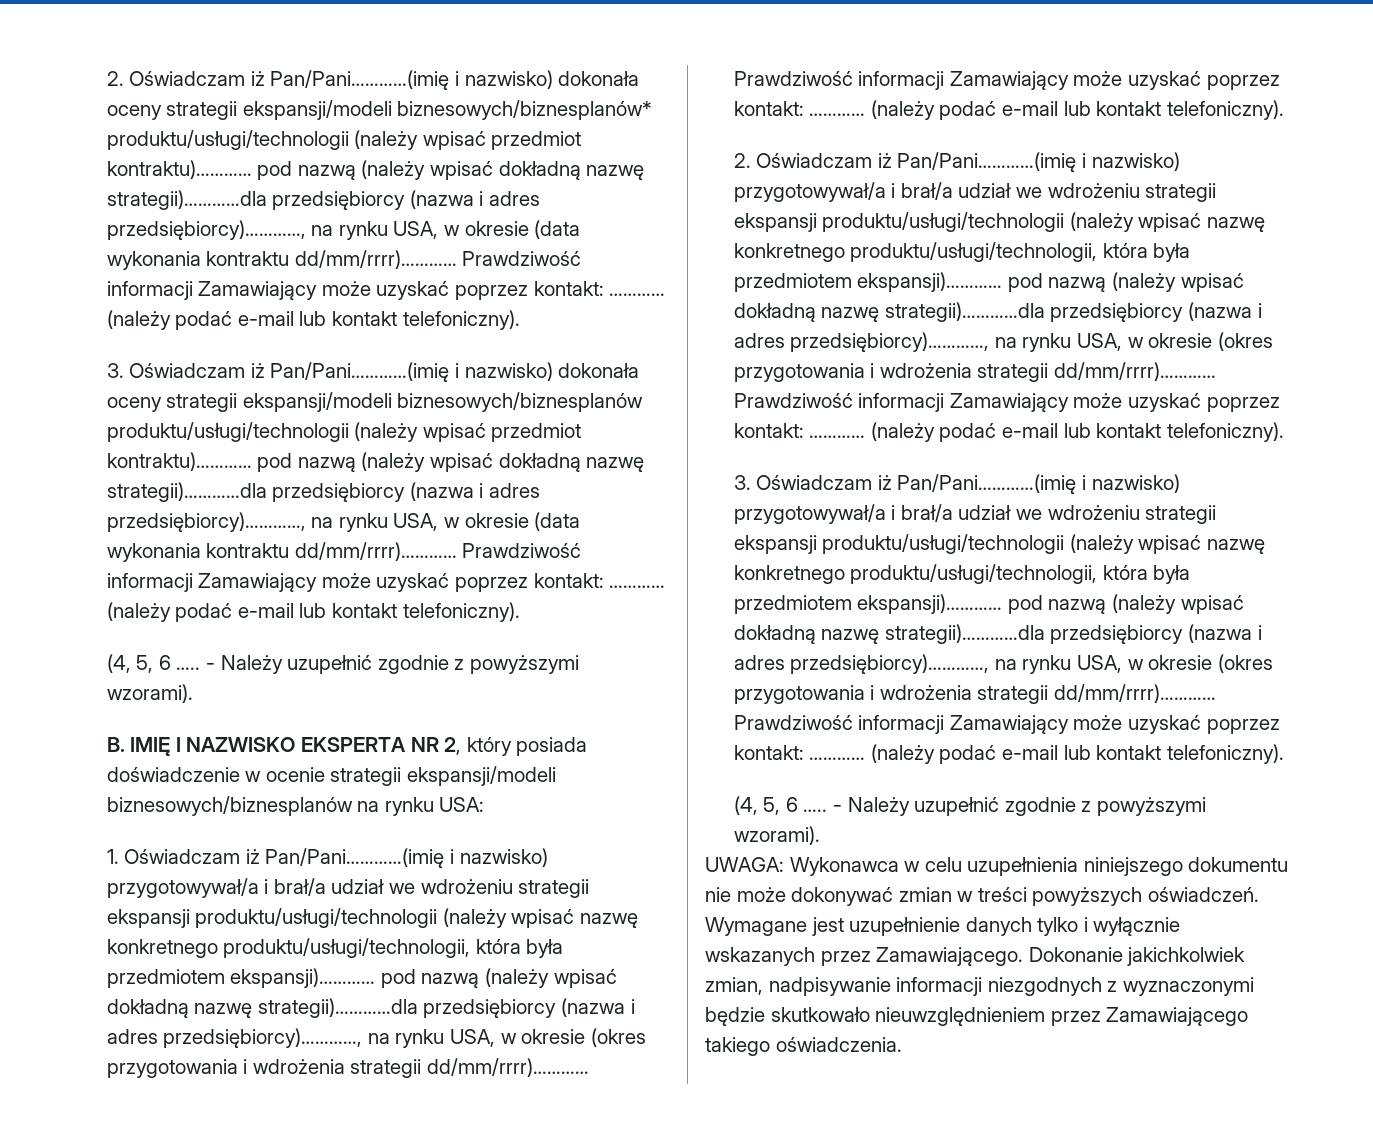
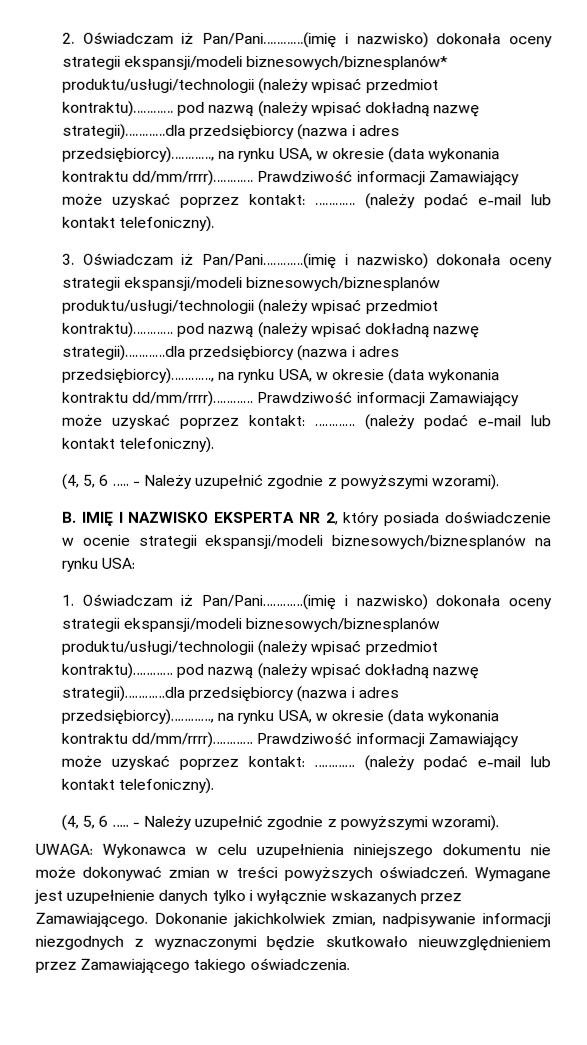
- 1. Oświadczam iż Pan/Pani…………(imię i nazwisko) przygotowywał/a i brał/a udział we wdrożeniu strategii ekspansji produktu/usługi/technologii (należy wpisać nazwę konkretnego produktu/usługi/technologii, która była przedmiotem ekspansji)………… pod nazwą (należy wpisać dokładną nazwę strategii)…………dla przedsiębiorcy (nazwa i adres przedsiębiorcy)…………, na rynku USA, w okresie (okres przygotowania i wdrożenia strategii dd/mm/rrrr)………… Prawdziwość informacji Zamawiający może uzyskać poprzez kontakt: ………… (należy podać e-mail lub kontakt telefoniczny).
- 2. Oświadczam iż Pan/Pani…………(imię i nazwisko) przygotowywał/a i brał/a udział we wdrożeniu strategii ekspansji produktu/usługi/technologii (należy wpisać nazwę konkretnego produktu/usługi/technologii, która była przedmiotem ekspansji)………… pod nazwą (należy wpisać dokładną nazwę strategii)…………dla przedsiębiorcy (nazwa i adres przedsiębiorcy)…………, na rynku USA, w okresie (okres przygotowania i wdrożenia strategii dd/mm/rrrr)………… Prawdziwość informacji Zamawiający może uzyskać poprzez kontakt: ………… (należy podać e-mail lub kontakt telefoniczny).
- 3. Oświadczam iż Pan/Pani…………(imię i nazwisko) przygotowywał/a i brał/a udział we wdrożeniu strategii ekspansji produktu/usługi/technologii (należy wpisać nazwę konkretnego produktu/usługi/technologii, która była przedmiotem ekspansji)………… pod nazwą (należy wpisać dokładną nazwę strategii)…………dla przedsiębiorcy (nazwa i adres przedsiębiorcy)…………, na rynku USA, w okresie (okres przygotowania i wdrożenia strategii dd/mm/rrrr)…………
+ 1. Oświadczam iż Pan/Pani…………(imię i nazwisko) dokonała oceny strategii ekspansji/modeli biznesowych/biznesplanów produktu/usługi/technologii (należy wpisać przedmiot kontraktu)………… pod nazwą (należy wpisać dokładną nazwę strategii)…………dla przedsiębiorcy (nazwa i adres przedsiębiorcy)…………, na rynku USA, w okresie (data wykonania kontraktu dd/mm/rrrr)…………

